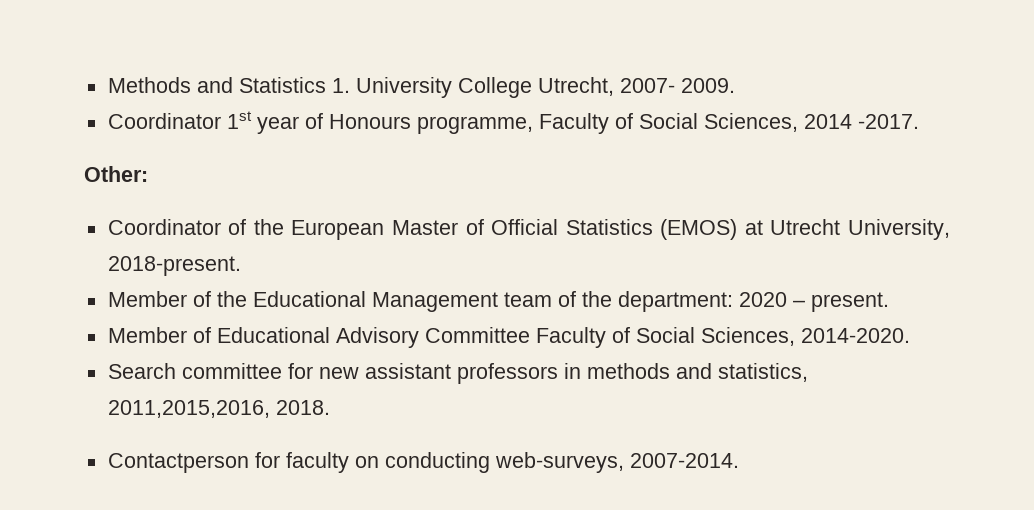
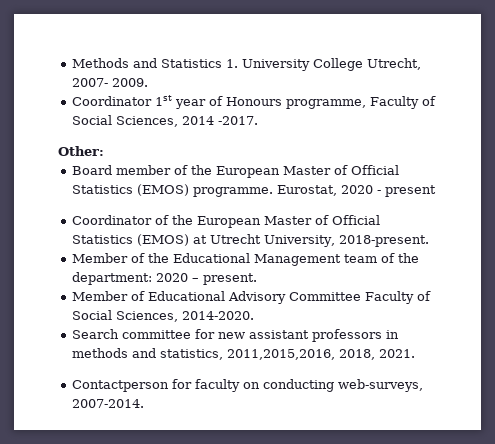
+ Board member of the European Master of Official Statistics (EMOS) programme. Eurostat, 2020 - present
- Search committee for new assistant professors in methods and statistics, 2011,2015,2016, 2018.
+ Search committee for new assistant professors in methods and statistics, 2011,2015,2016, 2018, 2021.

